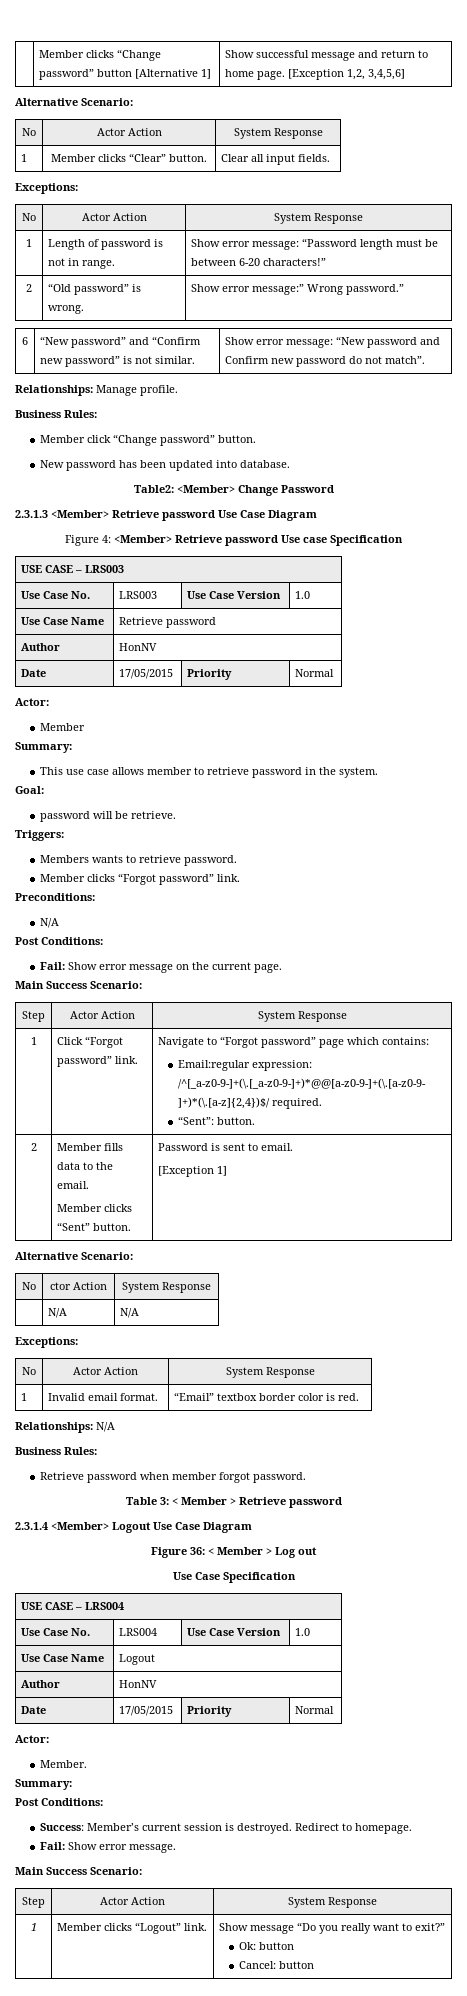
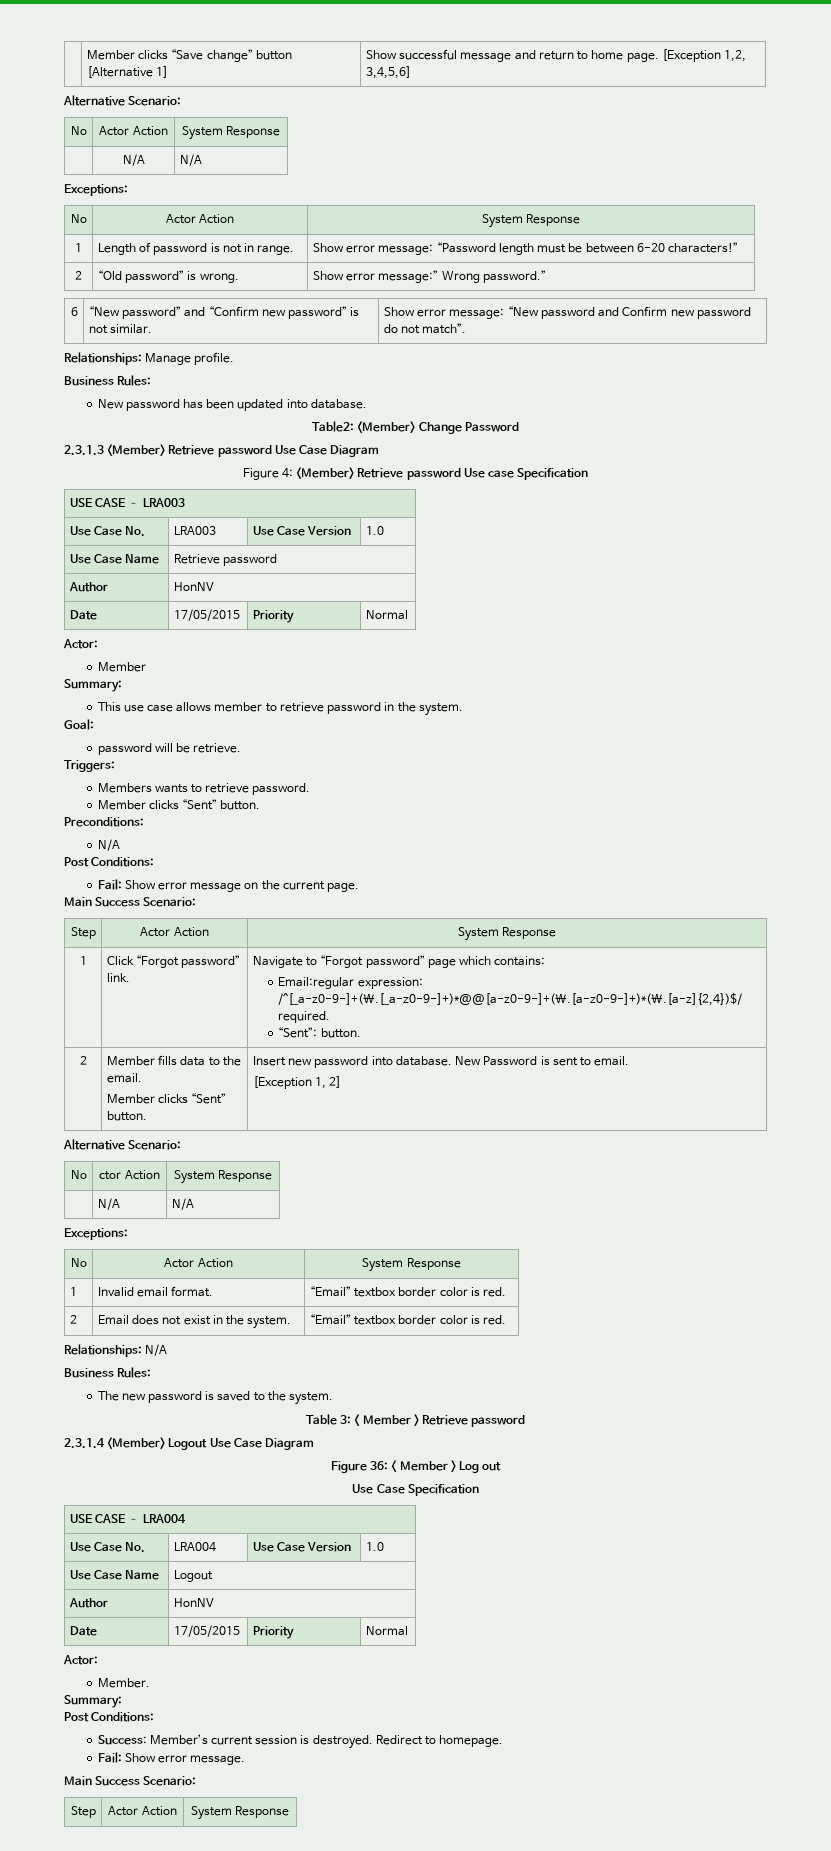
- | Member clicks “Change password” button [Alternative 1] | Show successful message and return to home page. [Exception 1,2, 3,4,5,6]
+ | Member clicks “Save change” button [Alternative 1] | Show successful message and return to home page. [Exception 1,2, 3,4,5,6]
  Alternative Scenario:
  No | Actor Action | System Response
- 1 | Member clicks “Clear” button. | Clear all input fields.
+ | N/A | N/A
- Member click “Change password” button.
- USE CASE – LRS003
- Use Case No. | LRS003 | Use Case Version | 1.0
+ USE CASE – LRA003
+ Use Case No. | LRA003 | Use Case Version | 1.0
  Members wants to retrieve password.
- Member clicks “Forgot password” link.
+ Member clicks “Sent” button.
  2 | Member fills data to the email.
- Member clicks “Sent” button. | Password is sent to email.
- [Exception 1]
+ Member clicks “Sent” button. | Insert new password into database. New Password is sent to email.
+ [Exception 1, 2]
+ 2 | Email does not exist in the system. | “Email” textbox border color is red.
  Relationships: N/A
  Business Rules:
- Retrieve password when member forgot password.
+ The new password is saved to the system.
- USE CASE – LRS004
- Use Case No. | LRS004 | Use Case Version | 1.0
+ USE CASE – LRA004
+ Use Case No. | LRA004 | Use Case Version | 1.0
- 1 | Member clicks “Logout” link. | Show message “Do you really want to exit?”
- Ok: button
- Cancel: button

